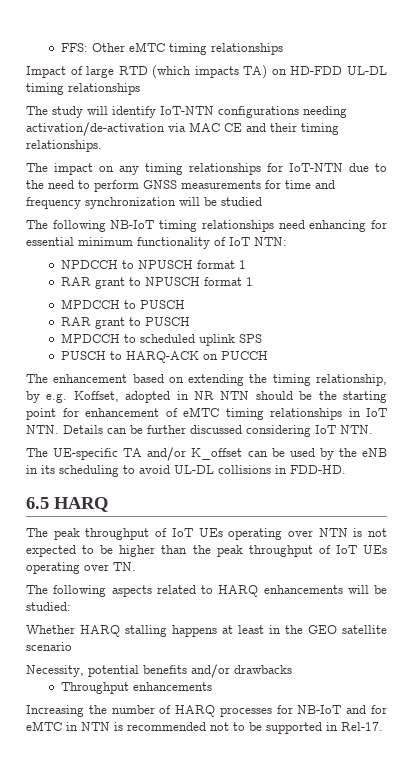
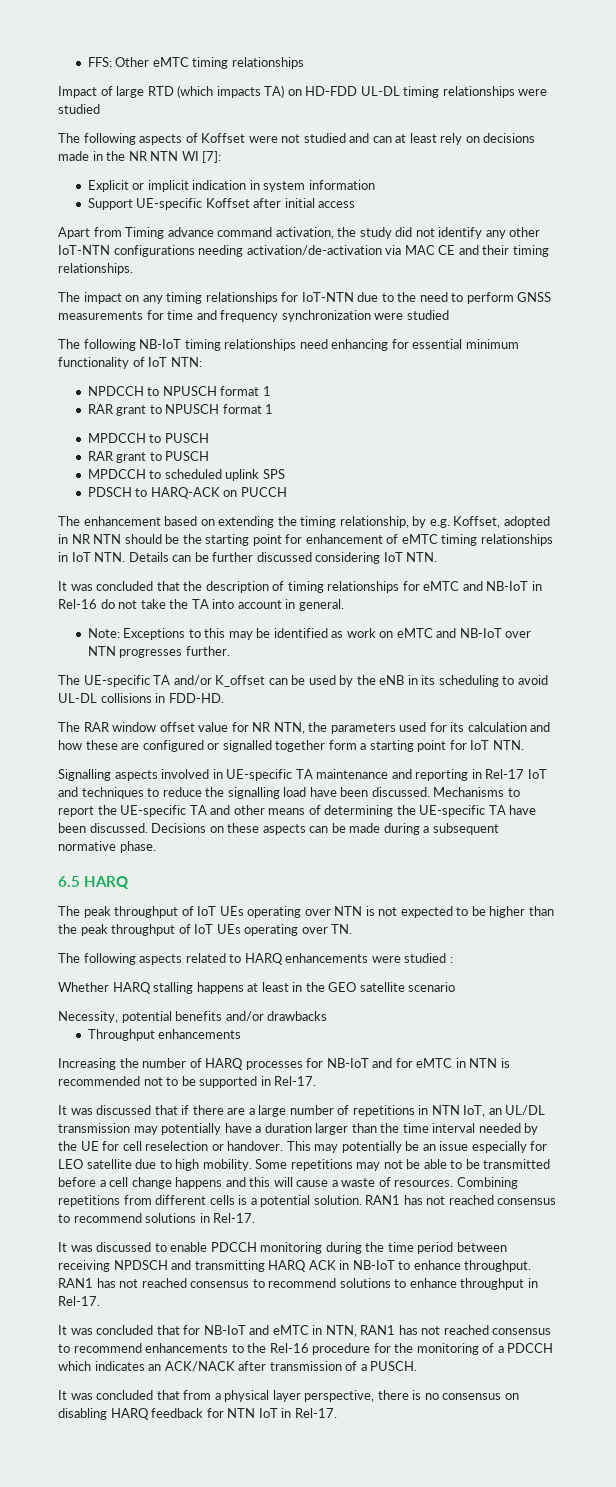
- Impact of large RTD (which impacts TA) on HD-FDD UL-DL timing relationships
- The study will identify IoT-NTN configurations needing activation/de-activation via MAC CE and their timing relationships.
+ Impact of large RTD (which impacts TA) on HD-FDD UL-DL timing relationships were studied
+ The following aspects of Koffset were not studied and can at least rely on decisions made in the NR NTN WI [7]:
+ Explicit or implicit indication in system information
+ Support UE-specific Koffset after initial access
+ Apart from Timing advance command activation, the study did not identify any other IoT-NTN configurations needing activation/de-activation via MAC CE and their timing relationships.
- The impact on any timing relationships for IoT-NTN due to the need to perform GNSS measurements for time and frequency synchronization will be studied
+ The impact on any timing relationships for IoT-NTN due to the need to perform GNSS measurements for time and frequency synchronization were studied
- PUSCH to HARQ-ACK on PUCCH
+ PDSCH to HARQ-ACK on PUCCH
+ It was concluded that the description of timing relationships for eMTC and NB-IoT in Rel-16 do not take the TA into account in general.
+ Note: Exceptions to this may be identified as work on eMTC and NB-IoT over NTN progresses further.
+ The RAR window offset value for NR NTN, the parameters used for its calculation and how these are configured or signalled together form a starting point for IoT NTN.
+ Signalling aspects involved in UE-specific TA maintenance and reporting in Rel-17 IoT and techniques to reduce the signalling load have been discussed. Mechanisms to report the UE-specific TA and other means of determining the UE-specific TA have been discussed. Decisions on these aspects can be made during a subsequent normative phase.
- The following aspects related to HARQ enhancements will be studied:
+ The following aspects related to HARQ enhancements were studied :
+ It was discussed that if there are a large number of repetitions in NTN IoT, an UL/DL transmission may potentially have a duration larger than the time interval needed by the UE for cell reselection or handover. This may potentially be an issue especially for LEO satellite due to high mobility. Some repetitions may not be able to be transmitted before a cell change happens and this will cause a waste of resources. Combining repetitions from different cells is a potential solution. RAN1 has not reached consensus to recommend solutions in Rel-17.
+ It was discussed to enable PDCCH monitoring during the time period between receiving NPDSCH and transmitting HARQ ACK in NB-IoT to enhance throughput. RAN1 has not reached consensus to recommend solutions to enhance throughput in Rel-17.
+ It was concluded that for NB-IoT and eMTC in NTN, RAN1 has not reached consensus to recommend enhancements to the Rel-16 procedure for the monitoring of a PDCCH which indicates an ACK/NACK after transmission of a PUSCH.
+ It was concluded that from a physical layer perspective, there is no consensus on disabling HARQ feedback for NTN IoT in Rel-17.

